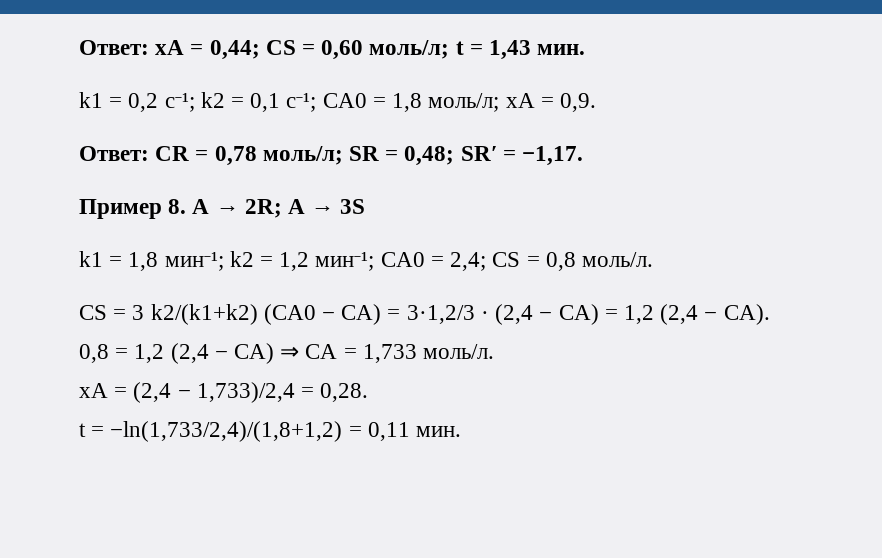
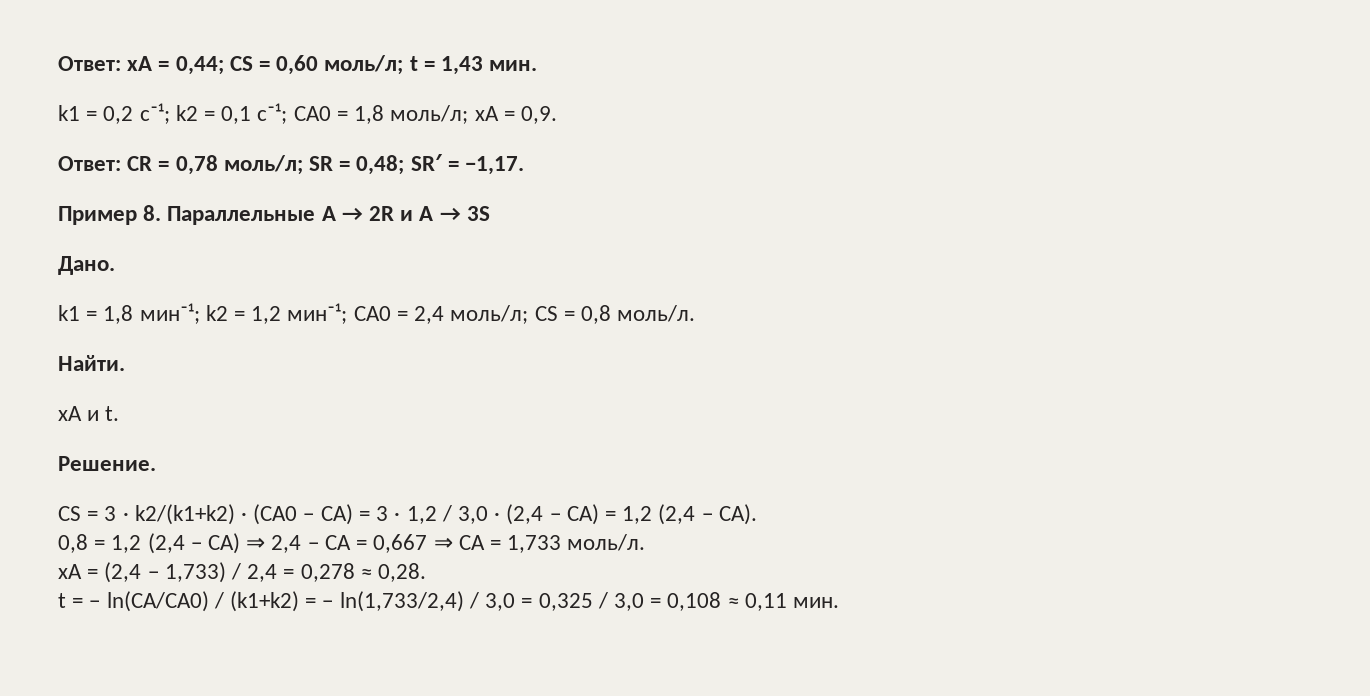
- Пример 8. A → 2R; A → 3S
+ Пример 8. Параллельные A → 2R и A → 3S
+ Дано.
- k1 = 1,8 мин⁻¹; k2 = 1,2 мин⁻¹; CA0 = 2,4; CS = 0,8 моль/л.
+ k1 = 1,8 мин⁻¹; k2 = 1,2 мин⁻¹; CA0 = 2,4 моль/л; CS = 0,8 моль/л.
+ Найти.
+ xA и t.
+ Решение.
- CS = 3 k2/(k1+k2) (CA0 − CA) = 3·1,2/3 · (2,4 − CA) = 1,2 (2,4 − CA).
+ CS = 3 · k2/(k1+k2) · (CA0 − CA) = 3 · 1,2 / 3,0 · (2,4 − CA) = 1,2 (2,4 − CA).
- 0,8 = 1,2 (2,4 − CA) ⇒ CA = 1,733 моль/л.
+ 0,8 = 1,2 (2,4 − CA) ⇒ 2,4 − CA = 0,667 ⇒ CA = 1,733 моль/л.
- xA = (2,4 − 1,733)/2,4 = 0,28.
- t = −ln(1,733/2,4)/(1,8+1,2) = 0,11 мин.
+ xA = (2,4 − 1,733) / 2,4 = 0,278 ≈ 0,28.
+ t = − ln(CA/CA0) / (k1+k2) = − ln(1,733/2,4) / 3,0 = 0,325 / 3,0 = 0,108 ≈ 0,11 мин.

